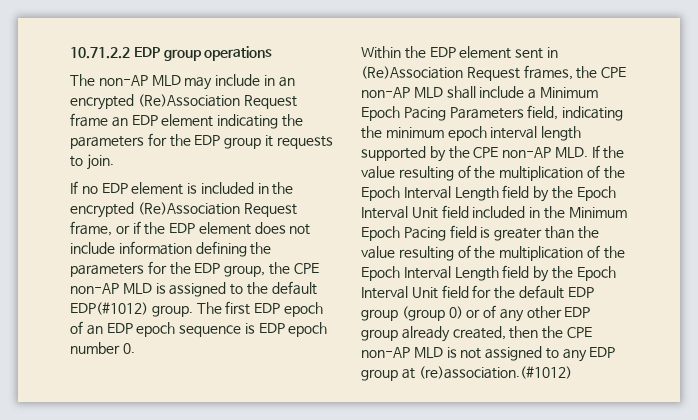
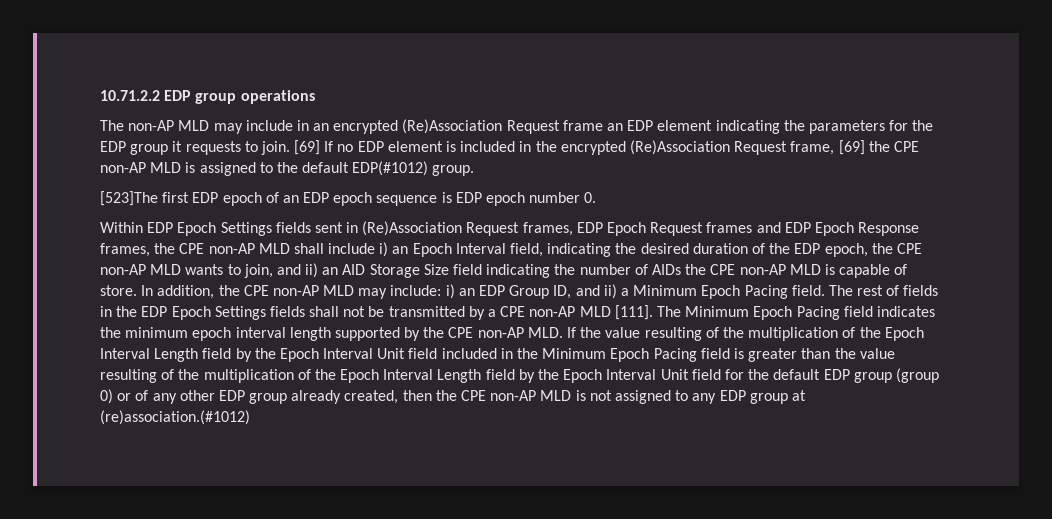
- The non-AP MLD may include in an encrypted (Re)Association Request frame an EDP element indicating the parameters for the EDP group it requests to join.
- If no EDP element is included in the encrypted (Re)Association Request frame, or if the EDP element does not include information defining the parameters for the EDP group, the CPE non-AP MLD is assigned to the default EDP(#1012) group. The first EDP epoch of an EDP epoch sequence is EDP epoch number 0.
+ The non-AP MLD may include in an encrypted (Re)Association Request frame an EDP element indicating the parameters for the EDP group it requests to join. [69] If no EDP element is included in the encrypted (Re)Association Request frame, [69] the CPE non-AP MLD is assigned to the default EDP(#1012) group.
+ [523]The first EDP epoch of an EDP epoch sequence is EDP epoch number 0.
- Within the EDP element sent in (Re)Association Request frames, the CPE non-AP MLD shall include a Minimum Epoch Pacing Parameters field, indicating the minimum epoch interval length supported by the CPE non-AP MLD. If the value resulting of the multiplication of the Epoch Interval Length field by the Epoch Interval Unit field included in the Minimum Epoch Pacing field is greater than the value resulting of the multiplication of the Epoch Interval Length field by the Epoch Interval Unit field for the default EDP group (group 0) or of any other EDP group already created, then the CPE non-AP MLD is not assigned to any EDP group at (re)association.(#1012)
+ Within EDP Epoch Settings fields sent in (Re)Association Request frames, EDP Epoch Request frames and EDP Epoch Response frames, the CPE non-AP MLD shall include i) an Epoch Interval field, indicating the desired duration of the EDP epoch, the CPE non-AP MLD wants to join, and ii) an AID Storage Size field indicating the number of AIDs the CPE non-AP MLD is capable of store. In addition, the CPE non-AP MLD may include: i) an EDP Group ID, and ii) a Minimum Epoch Pacing field. The rest of fields in the EDP Epoch Settings fields shall not be transmitted by a CPE non-AP MLD [111]. The Minimum Epoch Pacing field indicates the minimum epoch interval length supported by the CPE non-AP MLD. If the value resulting of the multiplication of the Epoch Interval Length field by the Epoch Interval Unit field included in the Minimum Epoch Pacing field is greater than the value resulting of the multiplication of the Epoch Interval Length field by the Epoch Interval Unit field for the default EDP group (group 0) or of any other EDP group already created, then the CPE non-AP MLD is not assigned to any EDP group at (re)association.(#1012)

